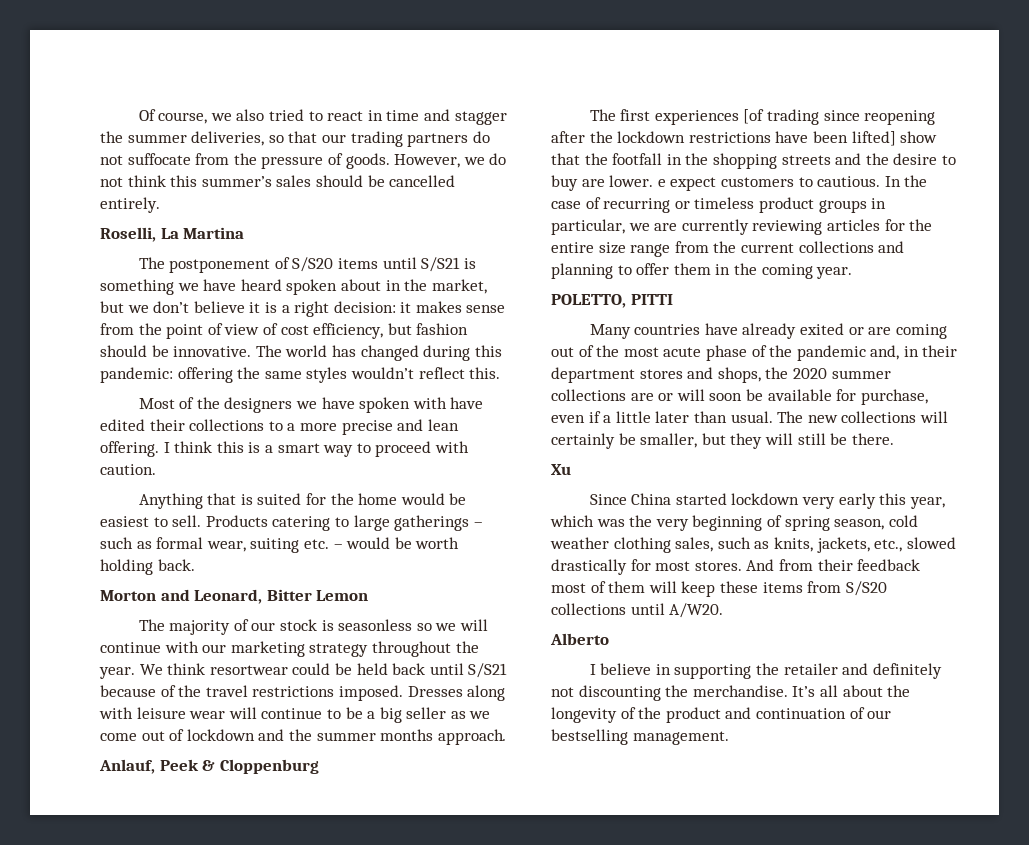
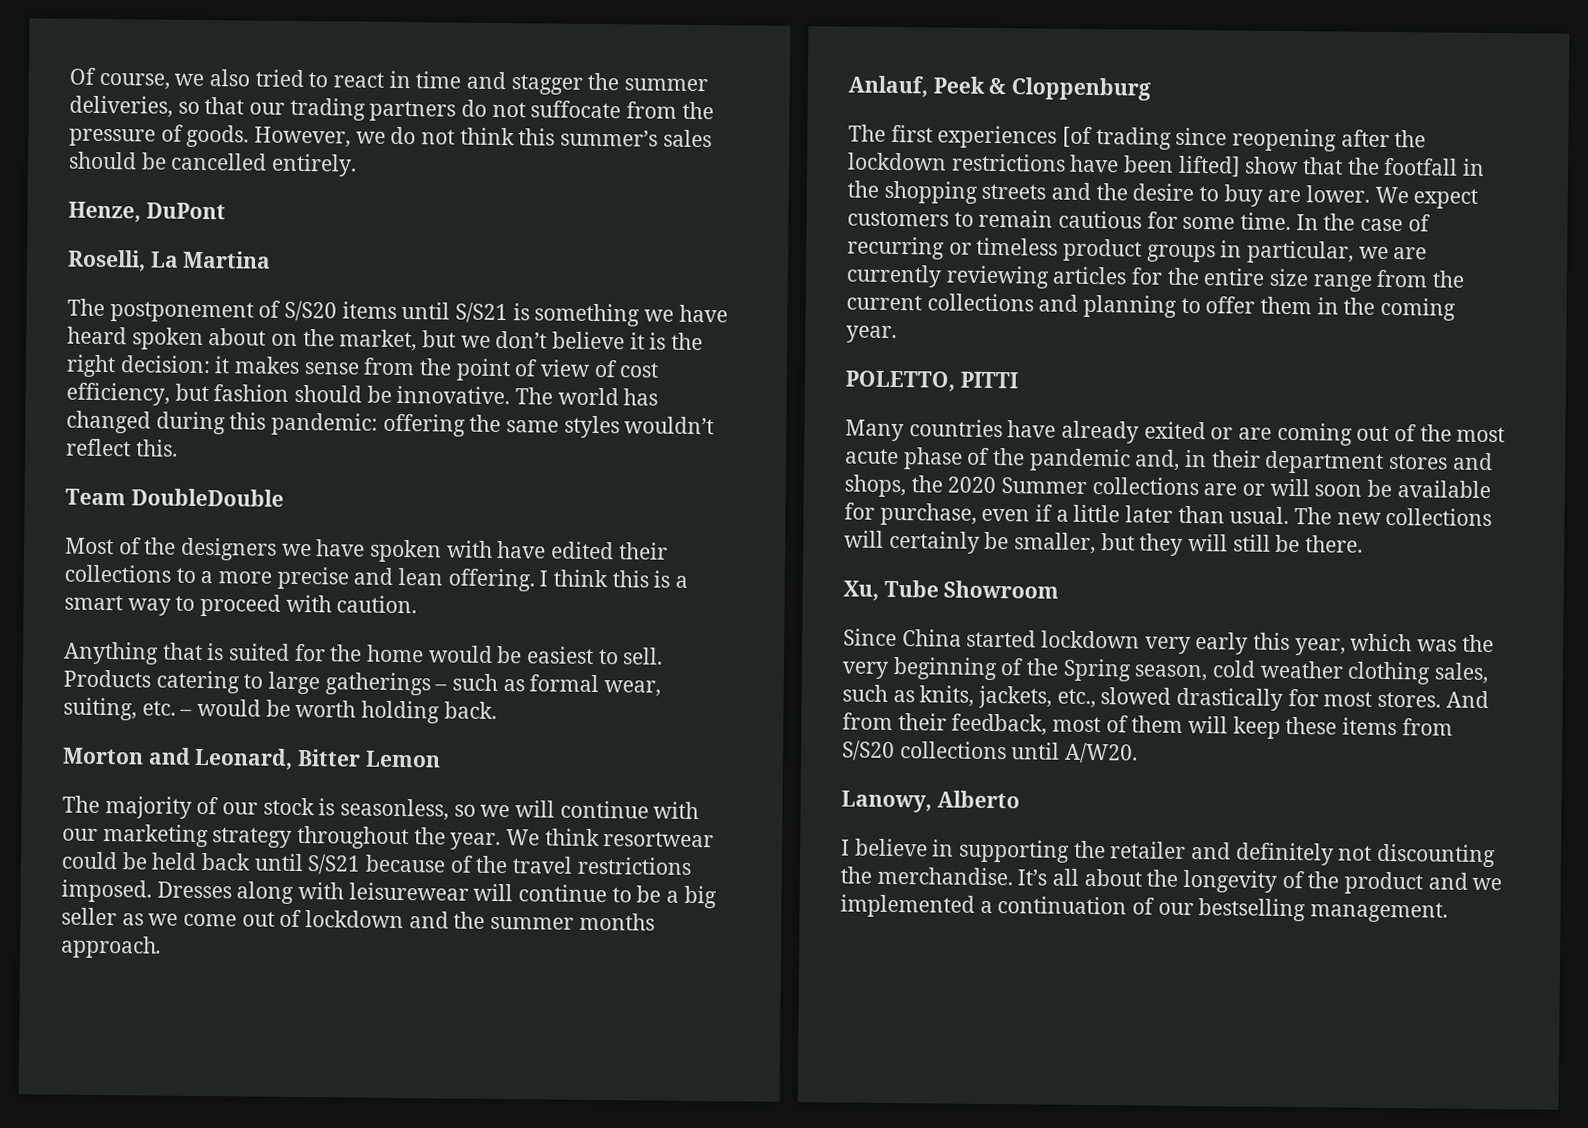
+ Henze, DuPont
- The postponement of S/S20 items until S/S21 is something we have heard spoken about in the market, but we don’t believe it is a right decision: it makes sense from the point of view of cost efficiency, but fashion should be innovative.
+ The postponement of S/S20 items until S/S21 is something we have heard spoken about on the market, but we don’t believe it is the right decision: it makes sense from the point of view of cost efficiency, but fashion should be innovative.
+ Team DoubleDouble
- Products catering to large gatherings – such as formal wear, suiting etc. – would be worth holding back.
+ Products catering to large gatherings – such as formal wear, suiting, etc. – would be worth holding back.
- The majority of our stock is seasonless so we will continue with our marketing strategy throughout the year.
+ The majority of our stock is seasonless, so we will continue with our marketing strategy throughout the year.
- Dresses along with leisure wear will continue to be a big seller as we come out of lockdown and the summer months approach.
+ Dresses along with leisurewear will continue to be a big seller as we come out of lockdown and the summer months approach.
- The first experiences [of trading since reopening after the lockdown restrictions have been lifted] show that the footfall in the shopping streets and the desire to buy are lower. e expect customers to cautious.
+ The first experiences [of trading since reopening after the lockdown restrictions have been lifted] show that the footfall in the shopping streets and the desire to buy are lower. We expect customers to remain cautious for some time.
- Many countries have already exited or are coming out of the most acute phase of the pandemic and, in their department stores and shops, the 2020 summer collections are or will soon be available for purchase, even if a little later than usual.
+ Many countries have already exited or are coming out of the most acute phase of the pandemic and, in their department stores and shops, the 2020 Summer collections are or will soon be available for purchase, even if a little later than usual.
- Xu
+ Xu, Tube Showroom
- Since China started lockdown very early this year, which was the very beginning of spring season, cold weather clothing sales, such as knits, jackets, etc., slowed drastically for most stores.
+ Since China started lockdown very early this year, which was the very beginning of the Spring season, cold weather clothing sales, such as knits, jackets, etc., slowed drastically for most stores.
- And from their feedback most of them will keep these items from S/S20 collections until A/W20.
+ And from their feedback, most of them will keep these items from S/S20 collections until A/W20.
- Alberto
+ Lanowy, Alberto
- It’s all about the longevity of the product and continuation of our bestselling management.
+ It’s all about the longevity of the product and we implemented a continuation of our bestselling management.

